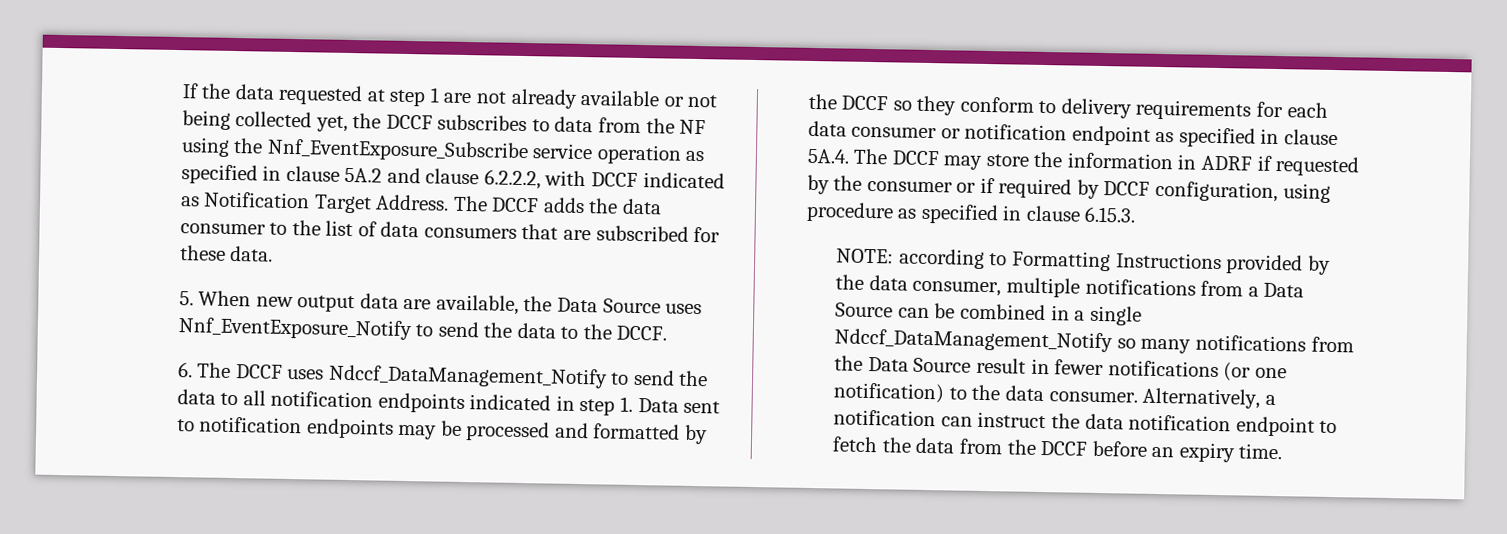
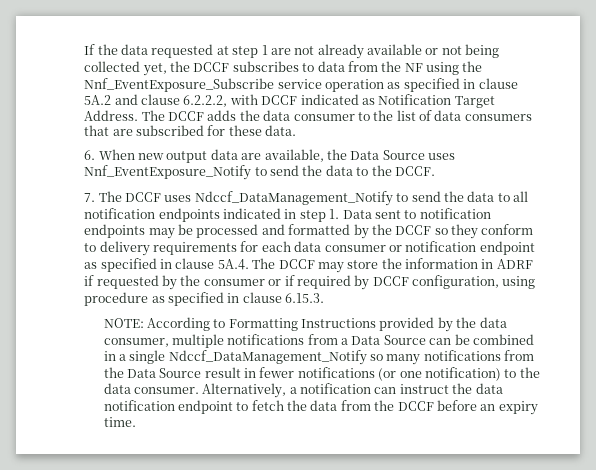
- 5. When new output data are available, the Data Source uses Nnf_EventExposure_Notify to send the data to the DCCF.
+ 6. When new output data are available, the Data Source uses Nnf_EventExposure_Notify to send the data to the DCCF.
- 6. The DCCF uses Ndccf_DataManagement_Notify to send the data to all notification endpoints indicated in step 1. Data sent to notification endpoints may be processed and formatted by the DCCF so they conform to delivery requirements for each data consumer or notification endpoint as specified in clause 5A.4. The DCCF may store the information in ADRF if requested by the consumer or if required by DCCF configuration, using procedure as specified in clause 6.15.3.
+ 7. The DCCF uses Ndccf_DataManagement_Notify to send the data to all notification endpoints indicated in step 1. Data sent to notification endpoints may be processed and formatted by the DCCF so they conform to delivery requirements for each data consumer or notification endpoint as specified in clause 5A.4. The DCCF may store the information in ADRF if requested by the consumer or if required by DCCF configuration, using procedure as specified in clause 6.15.3.
- NOTE: according to Formatting Instructions provided by the data consumer, multiple notifications from a Data Source can be combined in a single Ndccf_DataManagement_Notify so many notifications from the Data Source result in fewer notifications (or one notification) to the data consumer.
+ NOTE: According to Formatting Instructions provided by the data consumer, multiple notifications from a Data Source can be combined in a single Ndccf_DataManagement_Notify so many notifications from the Data Source result in fewer notifications (or one notification) to the data consumer.

